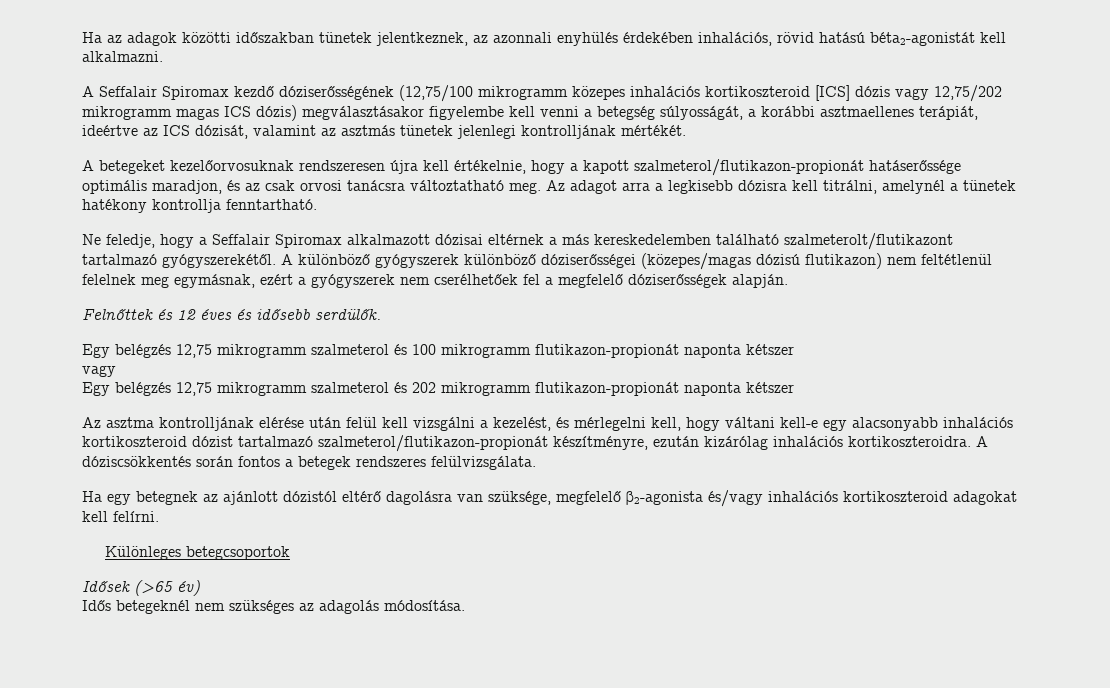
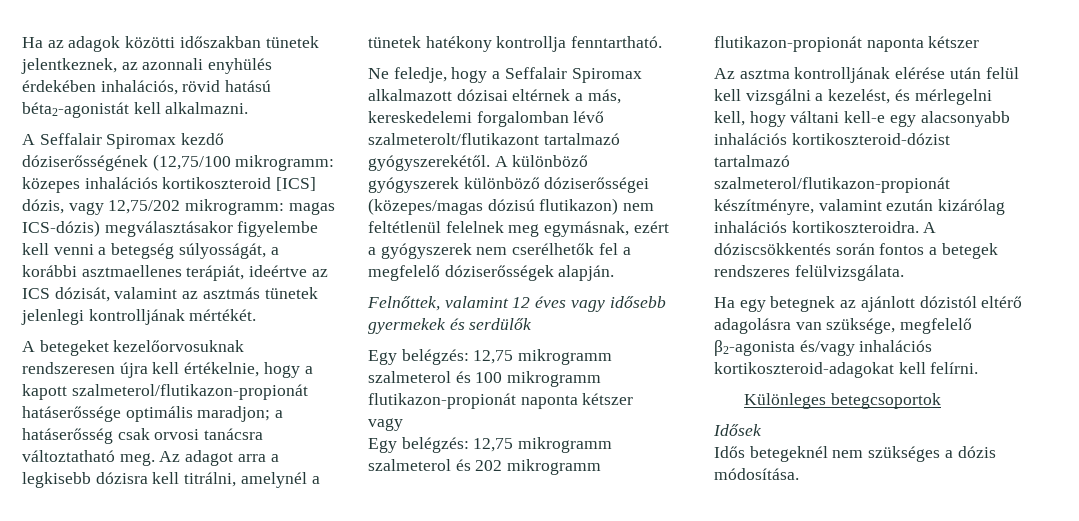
- A Seffalair Spiromax kezdő dóziserősségének (12,75/100 mikrogramm közepes inhalációs kortikoszteroid [ICS] dózis vagy 12,75/202 mikrogramm magas ICS dózis) megválasztásakor figyelembe kell venni a betegség súlyosságát, a korábbi asztmaellenes terápiát, ideértve az ICS dózisát, valamint az asztmás tünetek jelenlegi kontrolljának mértékét.
+ A Seffalair Spiromax kezdő dóziserősségének (12,75/100 mikrogramm: közepes inhalációs kortikoszteroid [ICS] dózis, vagy 12,75/202 mikrogramm: magas ICS-dózis) megválasztásakor figyelembe kell venni a betegség súlyosságát, a korábbi asztmaellenes terápiát, ideértve az ICS dózisát, valamint az asztmás tünetek jelenlegi kontrolljának mértékét.
- A betegeket kezelőorvosuknak rendszeresen újra kell értékelnie, hogy a kapott szalmeterol/flutikazon-propionát hatáserőssége optimális maradjon, és az csak orvosi tanácsra változtatható meg.
+ A betegeket kezelőorvosuknak rendszeresen újra kell értékelnie, hogy a kapott szalmeterol/flutikazon-propionát hatáserőssége optimális maradjon; a hatáserősség csak orvosi tanácsra változtatható meg.
- Ne feledje, hogy a Seffalair Spiromax alkalmazott dózisai eltérnek a más kereskedelemben található szalmeterolt/flutikazont tartalmazó gyógyszerekétől.
+ Ne feledje, hogy a Seffalair Spiromax alkalmazott dózisai eltérnek a más, kereskedelemi forgalomban lévő szalmeterolt/flutikazont tartalmazó gyógyszerekétől.
- A különböző gyógyszerek különböző dóziserősségei (közepes/magas dózisú flutikazon) nem feltétlenül felelnek meg egymásnak, ezért a gyógyszerek nem cserélhetőek fel a megfelelő dóziserősségek alapján.
+ A különböző gyógyszerek különböző dóziserősségei (közepes/magas dózisú flutikazon) nem feltétlenül felelnek meg egymásnak, ezért a gyógyszerek nem cserélhetők fel a megfelelő dóziserősségek alapján.
- Felnőttek és 12 éves és idősebb serdülők.
- Egy belégzés 12,75 mikrogramm szalmeterol és 100 mikrogramm flutikazon-propionát naponta kétszer
+ Felnőttek, valamint 12 éves vagy idősebb gyermekek és serdülők
+ Egy belégzés: 12,75 mikrogramm szalmeterol és 100 mikrogramm flutikazon-propionát naponta kétszer
- Egy belégzés 12,75 mikrogramm szalmeterol és 202 mikrogramm flutikazon-propionát naponta kétszer
+ Egy belégzés: 12,75 mikrogramm szalmeterol és 202 mikrogramm flutikazon-propionát naponta kétszer
- Az asztma kontrolljának elérése után felül kell vizsgálni a kezelést, és mérlegelni kell, hogy váltani kell-e egy alacsonyabb inhalációs kortikoszteroid dózist tartalmazó szalmeterol/flutikazon-propionát készítményre, ezután kizárólag inhalációs kortikoszteroidra.
+ Az asztma kontrolljának elérése után felül kell vizsgálni a kezelést, és mérlegelni kell, hogy váltani kell-e egy alacsonyabb inhalációs kortikoszteroid-dózist tartalmazó szalmeterol/flutikazon-propionát készítményre, valamint ezután kizárólag inhalációs kortikoszteroidra.
- Ha egy betegnek az ajánlott dózistól eltérő dagolásra van szüksége, megfelelő β2-agonista és/vagy inhalációs kortikoszteroid adagokat kell felírni.
+ Ha egy betegnek az ajánlott dózistól eltérő adagolásra van szüksége, megfelelő β2-agonista és/vagy inhalációs kortikoszteroid-adagokat kell felírni.
- Idősek (>65 év)
+ Idősek
- Idős betegeknél nem szükséges az adagolás módosítása.
+ Idős betegeknél nem szükséges a dózis módosítása.

